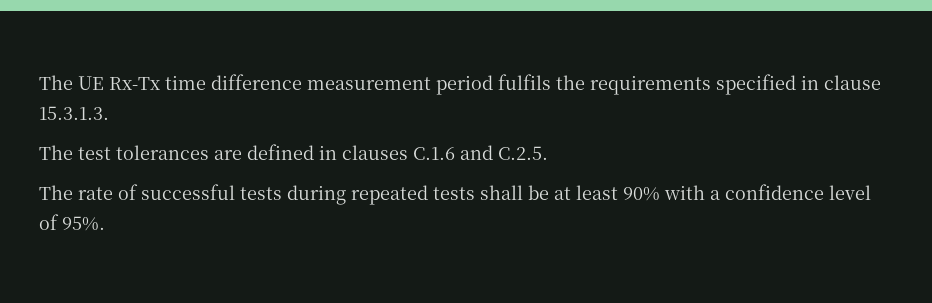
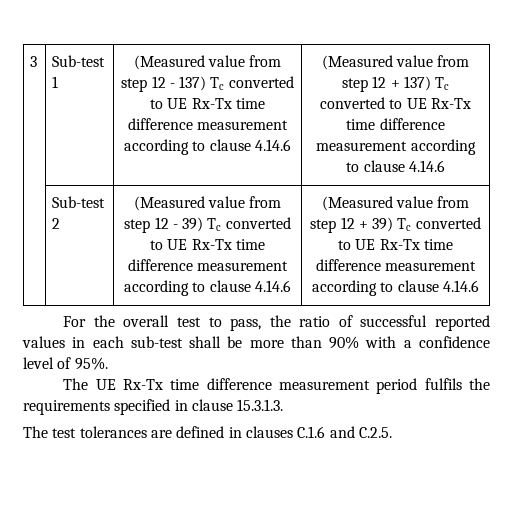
+ 3 | Sub-test 1 | (Measured value from step 12 - 137) Tc converted to UE Rx-Tx time difference measurement according to clause 4.14.6 | (Measured value from step 12 + 137) Tc converted to UE Rx-Tx time difference measurement according to clause 4.14.6
+ | Sub-test 2 | (Measured value from step 12 - 39) Tc converted to UE Rx-Tx time difference measurement according to clause 4.14.6 | (Measured value from step 12 + 39) Tc converted to UE Rx-Tx time difference measurement according to clause 4.14.6
+ For the overall test to pass, the ratio of successful reported values in each sub-test shall be more than 90% with a confidence level of 95%.
- The rate of successful tests during repeated tests shall be at least 90% with a confidence level of 95%.

